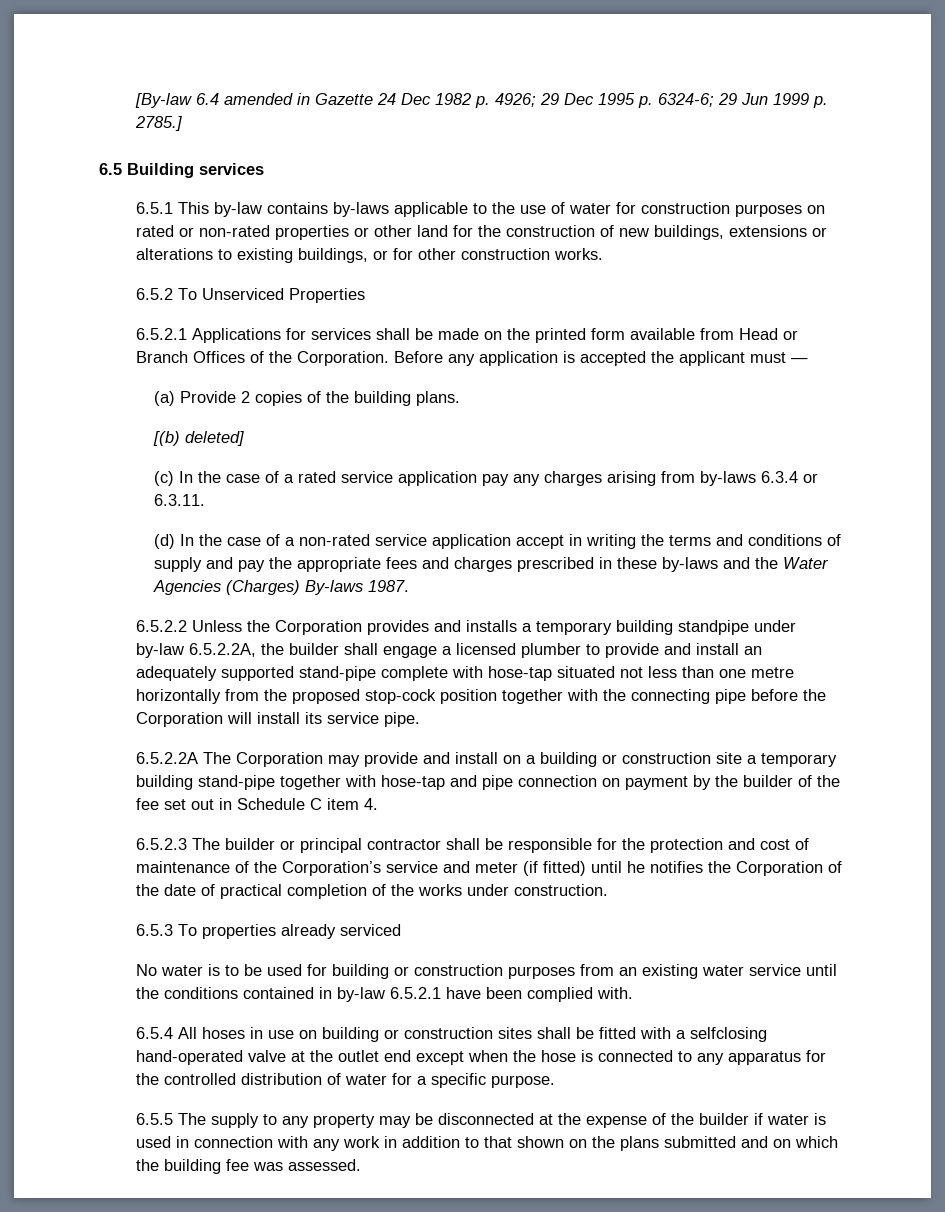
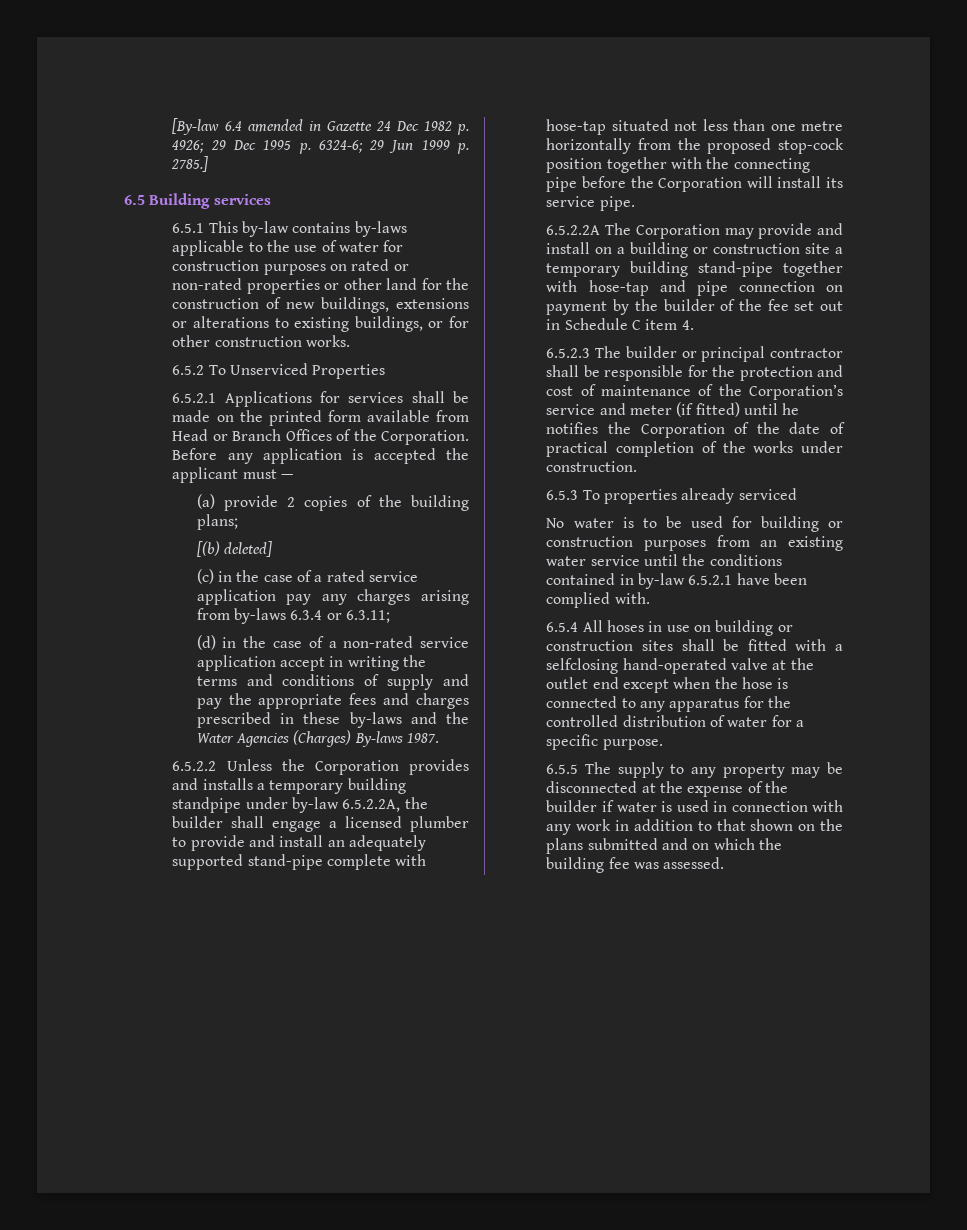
- (a) Provide 2 copies of the building plans.
+ (a) provide 2 copies of the building plans;
- (c) In the case of a rated service application pay any charges arising from by-laws 6.3.4 or 6.3.11.
+ (c) in the case of a rated service application pay any charges arising from by-laws 6.3.4 or 6.3.11;
- (d) In the case of a non-rated service application accept in writing the terms and conditions of supply and pay the appropriate fees and charges prescribed in these by-laws and the Water Agencies (Charges) By-laws 1987.
+ (d) in the case of a non-rated service application accept in writing the terms and conditions of supply and pay the appropriate fees and charges prescribed in these by-laws and the Water Agencies (Charges) By-laws 1987.

